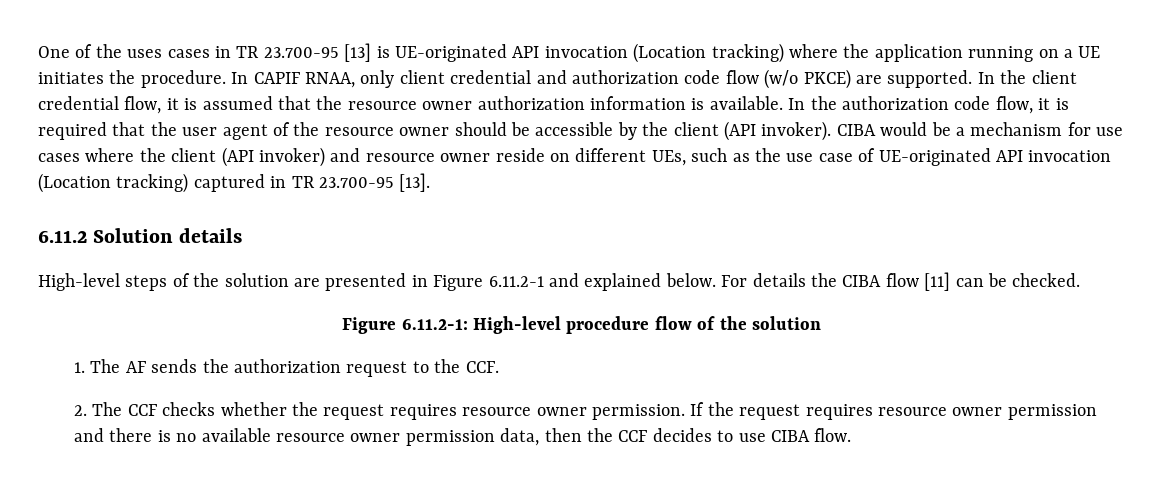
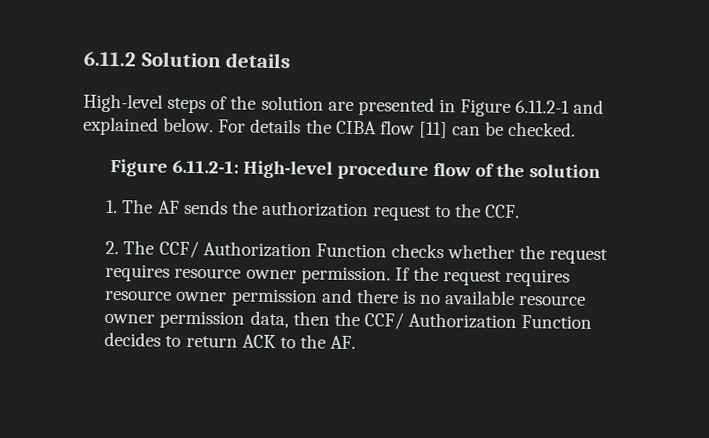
- One of the uses cases in TR 23.700-95 [13] is UE-originated API invocation (Location tracking) where the application running on a UE initiates the procedure. In CAPIF RNAA, only client credential and authorization code flow (w/o PKCE) are supported. In the client credential flow, it is assumed that the resource owner authorization information is available. In the authorization code flow, it is required that the user agent of the resource owner should be accessible by the client (API invoker). CIBA would be a mechanism for use cases where the client (API invoker) and resource owner reside on different UEs, such as the use case of UE-originated API invocation (Location tracking) captured in TR 23.700-95 [13].
- 2. The CCF checks whether the request requires resource owner permission.
+ 2. The CCF/ Authorization Function checks whether the request requires resource owner permission.
- If the request requires resource owner permission and there is no available resource owner permission data, then the CCF decides to use CIBA flow.
+ If the request requires resource owner permission and there is no available resource owner permission data, then the CCF/ Authorization Function decides to return ACK to the AF.

